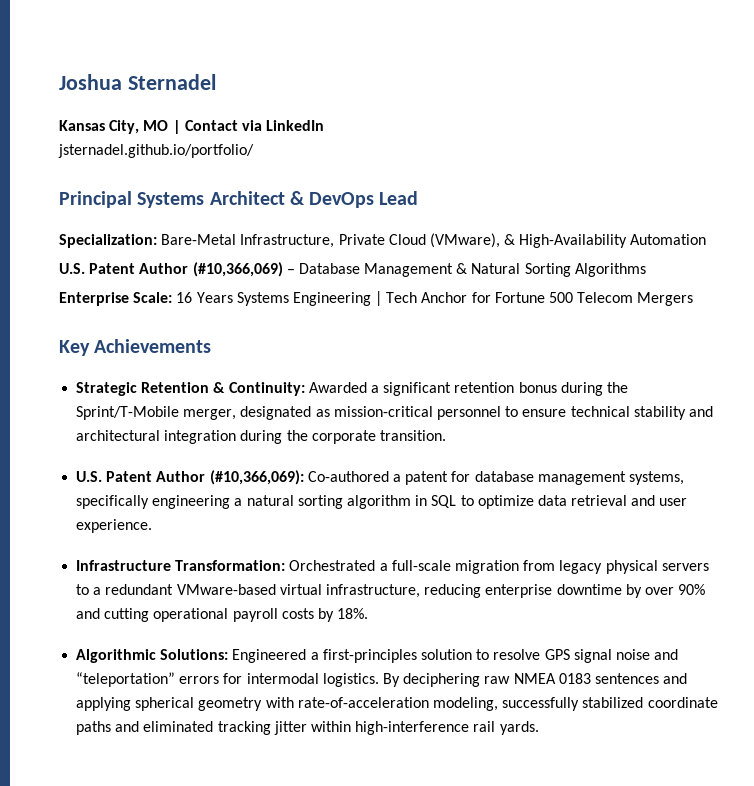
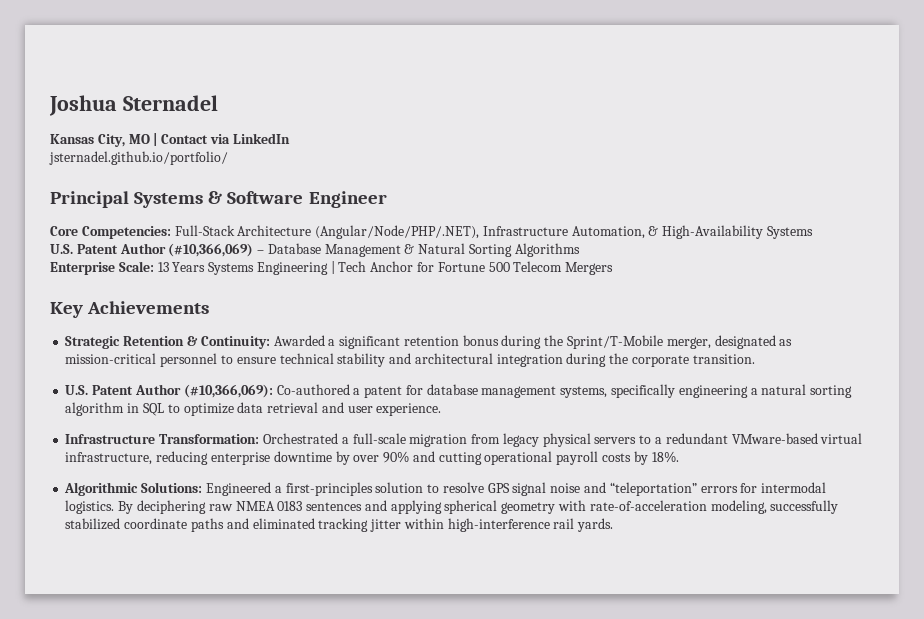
- Principal Systems Architect & DevOps Lead
- Specialization: Bare-Metal Infrastructure, Private Cloud (VMware), & High-Availability Automation
+ Principal Systems & Software Engineer
+ Core Competencies: Full-Stack Architecture (Angular/Node/PHP/.NET), Infrastructure Automation, & High-Availability Systems
- Enterprise Scale: 16 Years Systems Engineering | Tech Anchor for Fortune 500 Telecom Mergers
+ Enterprise Scale: 13 Years Systems Engineering | Tech Anchor for Fortune 500 Telecom Mergers

